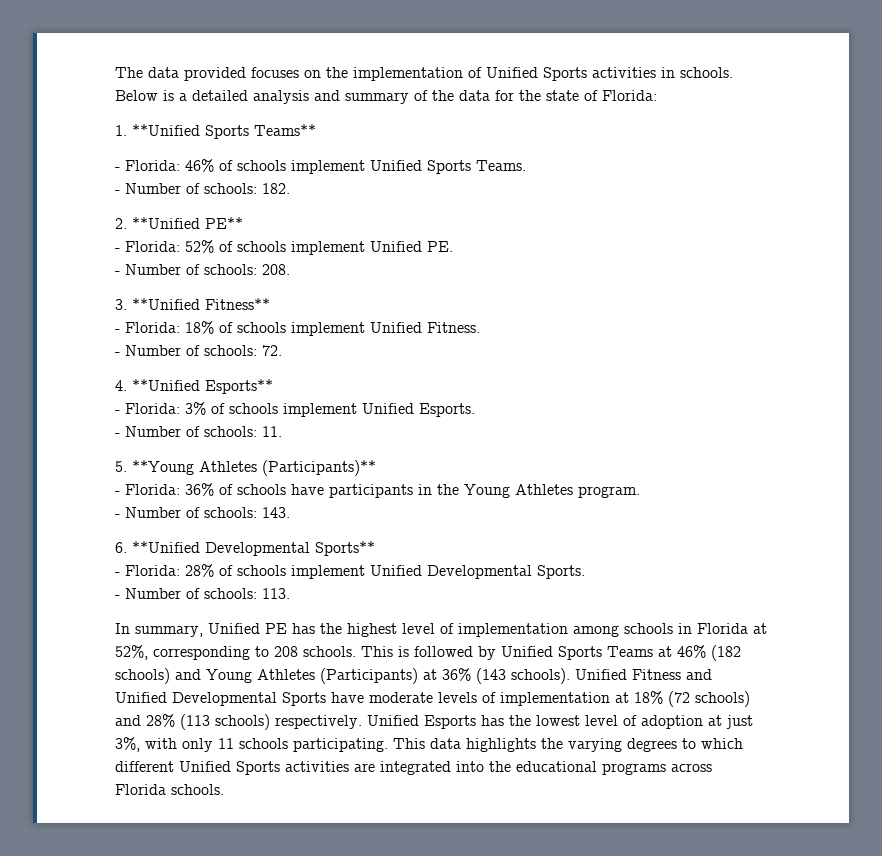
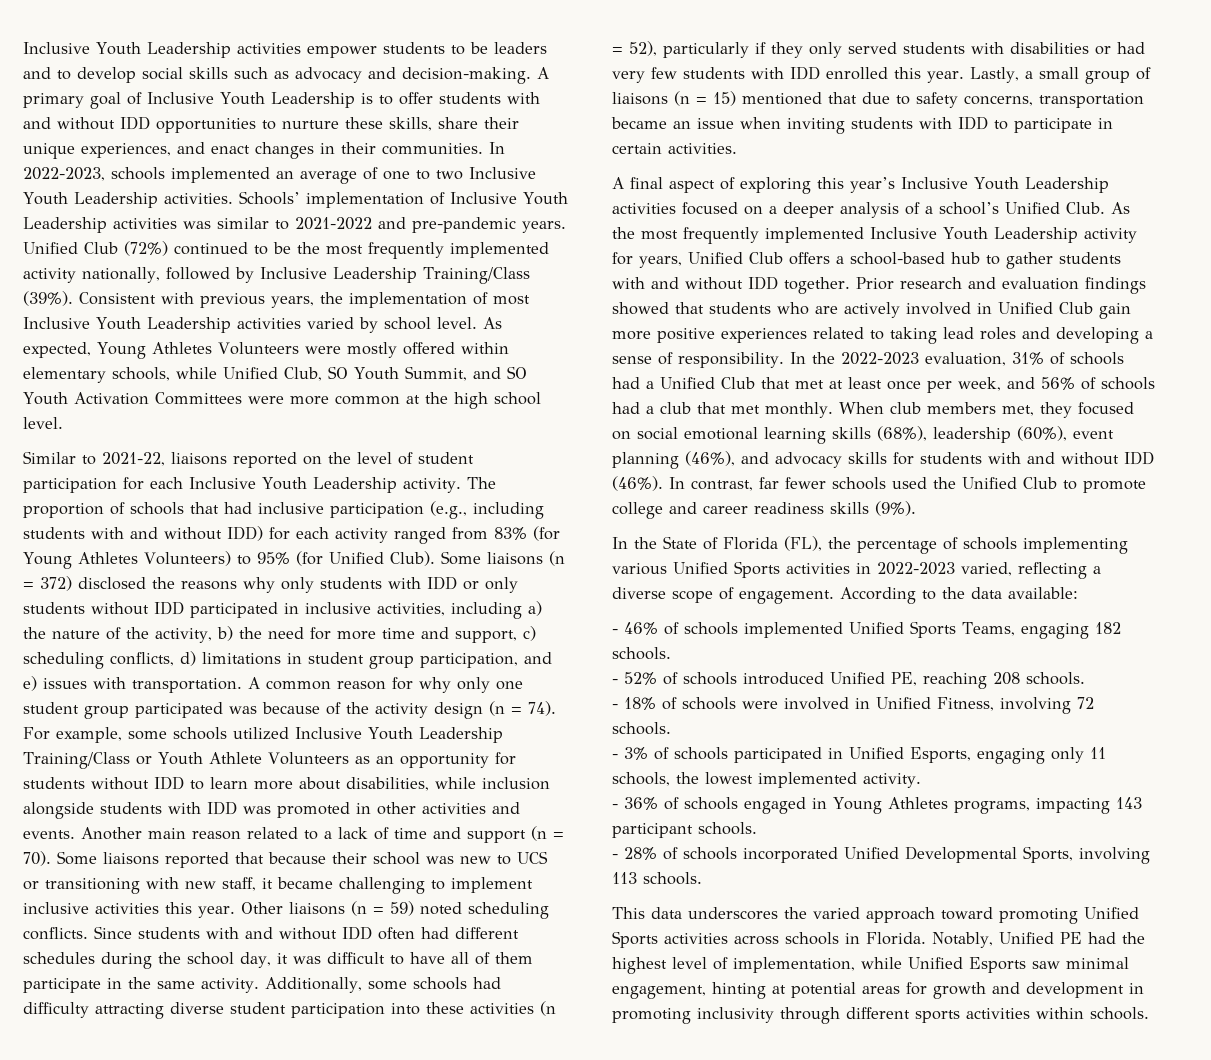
- The data provided focuses on the implementation of Unified Sports activities in schools. Below is a detailed analysis and summary of the data for the state of Florida:
- 1. **Unified Sports Teams**
- - Florida: 46% of schools implement Unified Sports Teams.
- - Number of schools: 182.
- 2. **Unified PE**
- - Florida: 52% of schools implement Unified PE.
- - Number of schools: 208.
- 3. **Unified Fitness**
- - Florida: 18% of schools implement Unified Fitness.
- - Number of schools: 72.
- 4. **Unified Esports**
- - Florida: 3% of schools implement Unified Esports.
- - Number of schools: 11.
- 5. **Young Athletes (Participants)**
- - Florida: 36% of schools have participants in the Young Athletes program.
- - Number of schools: 143.
- 6. **Unified Developmental Sports**
- - Florida: 28% of schools implement Unified Developmental Sports.
- - Number of schools: 113.
- In summary, Unified PE has the highest level of implementation among schools in Florida at 52%, corresponding to 208 schools. This is followed by Unified Sports Teams at 46% (182 schools) and Young Athletes (Participants) at 36% (143 schools). Unified Fitness and Unified Developmental Sports have moderate levels of implementation at 18% (72 schools) and 28% (113 schools) respectively. Unified Esports has the lowest level of adoption at just 3%, with only 11 schools participating. This data highlights the varying degrees to which different Unified Sports activities are integrated into the educational programs across Florida schools.
+ Inclusive Youth Leadership activities empower students to be leaders and to develop social skills such as advocacy and decision-making. A primary goal of Inclusive Youth Leadership is to offer students with and without IDD opportunities to nurture these skills, share their unique experiences, and enact changes in their communities. In 2022-2023, schools implemented an average of one to two Inclusive Youth Leadership activities. Schools’ implementation of Inclusive Youth Leadership activities was similar to 2021-2022 and pre-pandemic years. Unified Club (72%) continued to be the most frequently implemented activity nationally, followed by Inclusive Leadership Training/Class (39%). Consistent with previous years, the implementation of most Inclusive Youth Leadership activities varied by school level. As expected, Young Athletes Volunteers were mostly offered within elementary schools, while Unified Club, SO Youth Summit, and SO Youth Activation Committees were more common at the high school level.
+ Similar to 2021-22, liaisons reported on the level of student participation for each Inclusive Youth Leadership activity. The proportion of schools that had inclusive participation (e.g., including students with and without IDD) for each activity ranged from 83% (for Young Athletes Volunteers) to 95% (for Unified Club). Some liaisons (n = 372) disclosed the reasons why only students with IDD or only students without IDD participated in inclusive activities, including a) the nature of the activity, b) the need for more time and support, c) scheduling conflicts, d) limitations in student group participation, and e) issues with transportation. A common reason for why only one student group participated was because of the activity design (n = 74). For example, some schools utilized Inclusive Youth Leadership Training/Class or Youth Athlete Volunteers as an opportunity for students without IDD to learn more about disabilities, while inclusion alongside students with IDD was promoted in other activities and events. Another main reason related to a lack of time and support (n = 70). Some liaisons reported that because their school was new to UCS or transitioning with new staff, it became challenging to implement inclusive activities this year. Other liaisons (n = 59) noted scheduling conflicts. Since students with and without IDD often had different schedules during the school day, it was difficult to have all of them participate in the same activity. Additionally, some schools had difficulty attracting diverse student participation into these activities (n = 52), particularly if they only served students with disabilities or had very few students with IDD enrolled this year. Lastly, a small group of liaisons (n = 15) mentioned that due to safety concerns, transportation became an issue when inviting students with IDD to participate in certain activities.
+ A final aspect of exploring this year’s Inclusive Youth Leadership activities focused on a deeper analysis of a school’s Unified Club. As the most frequently implemented Inclusive Youth Leadership activity for years, Unified Club offers a school-based hub to gather students with and without IDD together. Prior research and evaluation findings showed that students who are actively involved in Unified Club gain more positive experiences related to taking lead roles and developing a sense of responsibility. In the 2022-2023 evaluation, 31% of schools had a Unified Club that met at least once per week, and 56% of schools had a club that met monthly. When club members met, they focused on social emotional learning skills (68%), leadership (60%), event planning (46%), and advocacy skills for students with and without IDD (46%). In contrast, far fewer schools used the Unified Club to promote college and career readiness skills (9%).
+ In the State of Florida (FL), the percentage of schools implementing various Unified Sports activities in 2022-2023 varied, reflecting a diverse scope of engagement. According to the data available:
+ - 46% of schools implemented Unified Sports Teams, engaging 182 schools.
+ - 52% of schools introduced Unified PE, reaching 208 schools.
+ - 18% of schools were involved in Unified Fitness, involving 72 schools.
+ - 3% of schools participated in Unified Esports, engaging only 11 schools, the lowest implemented activity.
+ - 36% of schools engaged in Young Athletes programs, impacting 143 participant schools.
+ - 28% of schools incorporated Unified Developmental Sports, involving 113 schools.
+ This data underscores the varied approach toward promoting Unified Sports activities across schools in Florida. Notably, Unified PE had the highest level of implementation, while Unified Esports saw minimal engagement, hinting at potential areas for growth and development in promoting inclusivity through different sports activities within schools.

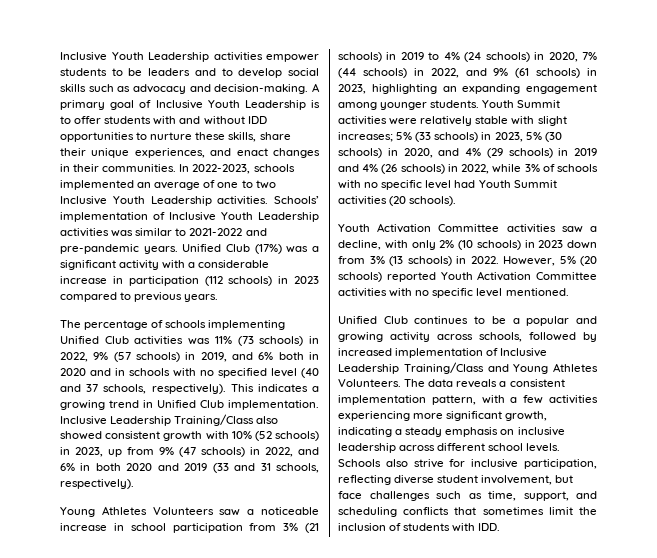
- Unified Club (72%) continued to be the most frequently implemented activity nationally, followed by Inclusive Leadership Training/Class (39%). Consistent with previous years, the implementation of most Inclusive Youth Leadership activities varied by school level. As expected, Young Athletes Volunteers were mostly offered within elementary schools, while Unified Club, SO Youth Summit, and SO Youth Activation Committees were more common at the high school level.
- Similar to 2021-22, liaisons reported on the level of student participation for each Inclusive Youth Leadership activity. The proportion of schools that had inclusive participation (e.g., including students with and without IDD) for each activity ranged from 83% (for Young Athletes Volunteers) to 95% (for Unified Club). Some liaisons (n = 372) disclosed the reasons why only students with IDD or only students without IDD participated in inclusive activities, including a) the nature of the activity, b) the need for more time and support, c) scheduling conflicts, d) limitations in student group participation, and e) issues with transportation. A common reason for why only one student group participated was because of the activity design (n = 74). For example, some schools utilized Inclusive Youth Leadership Training/Class or Youth Athlete Volunteers as an opportunity for students without IDD to learn more about disabilities, while inclusion alongside students with IDD was promoted in other activities and events. Another main reason related to a lack of time and support (n = 70). Some liaisons reported that because their school was new to UCS or transitioning with new staff, it became challenging to implement inclusive activities this year. Other liaisons (n = 59) noted scheduling conflicts. Since students with and without IDD often had different schedules during the school day, it was difficult to have all of them participate in the same activity. Additionally, some schools had difficulty attracting diverse student participation into these activities (n = 52), particularly if they only served students with disabilities or had very few students with IDD enrolled this year. Lastly, a small group of liaisons (n = 15) mentioned that due to safety concerns, transportation became an issue when inviting students with IDD to participate in certain activities.
- A final aspect of exploring this year’s Inclusive Youth Leadership activities focused on a deeper analysis of a school’s Unified Club. As the most frequently implemented Inclusive Youth Leadership activity for years, Unified Club offers a school-based hub to gather students with and without IDD together. Prior research and evaluation findings showed that students who are actively involved in Unified Club gain more positive experiences related to taking lead roles and developing a sense of responsibility. In the 2022-2023 evaluation, 31% of schools had a Unified Club that met at least once per week, and 56% of schools had a club that met monthly. When club members met, they focused on social emotional learning skills (68%), leadership (60%), event planning (46%), and advocacy skills for students with and without IDD (46%). In contrast, far fewer schools used the Unified Club to promote college and career readiness skills (9%).
- In the State of Florida (FL), the percentage of schools implementing various Unified Sports activities in 2022-2023 varied, reflecting a diverse scope of engagement. According to the data available:
- - 46% of schools implemented Unified Sports Teams, engaging 182 schools.
- - 52% of schools introduced Unified PE, reaching 208 schools.
- - 18% of schools were involved in Unified Fitness, involving 72 schools.
- - 3% of schools participated in Unified Esports, engaging only 11 schools, the lowest implemented activity.
- - 36% of schools engaged in Young Athletes programs, impacting 143 participant schools.
- - 28% of schools incorporated Unified Developmental Sports, involving 113 schools.
- This data underscores the varied approach toward promoting Unified Sports activities across schools in Florida. Notably, Unified PE had the highest level of implementation, while Unified Esports saw minimal engagement, hinting at potential areas for growth and development in promoting inclusivity through different sports activities within schools.
+ Unified Club (17%) was a significant activity with a considerable increase in participation (112 schools) in 2023 compared to previous years.
+ The percentage of schools implementing Unified Club activities was 11% (73 schools) in 2022, 9% (57 schools) in 2019, and 6% both in 2020 and in schools with no specified level (40 and 37 schools, respectively). This indicates a growing trend in Unified Club implementation. Inclusive Leadership Training/Class also showed consistent growth with 10% (52 schools) in 2023, up from 9% (47 schools) in 2022, and 6% in both 2020 and 2019 (33 and 31 schools, respectively).
+ Young Athletes Volunteers saw a noticeable increase in school participation from 3% (21 schools) in 2019 to 4% (24 schools) in 2020, 7% (44 schools) in 2022, and 9% (61 schools) in 2023, highlighting an expanding engagement among younger students. Youth Summit activities were relatively stable with slight increases; 5% (33 schools) in 2023, 5% (30 schools) in 2020, and 4% (29 schools) in 2019 and 4% (26 schools) in 2022, while 3% of schools with no specific level had Youth Summit activities (20 schools).
+ Youth Activation Committee activities saw a decline, with only 2% (10 schools) in 2023 down from 3% (13 schools) in 2022. However, 5% (20 schools) reported Youth Activation Committee activities with no specific level mentioned.
+ Unified Club continues to be a popular and growing activity across schools, followed by increased implementation of Inclusive Leadership Training/Class and Young Athletes Volunteers. The data reveals a consistent implementation pattern, with a few activities experiencing more significant growth, indicating a steady emphasis on inclusive leadership across different school levels. Schools also strive for inclusive participation, reflecting diverse student involvement, but face challenges such as time, support, and scheduling conflicts that sometimes limit the inclusion of students with IDD.

